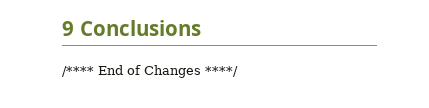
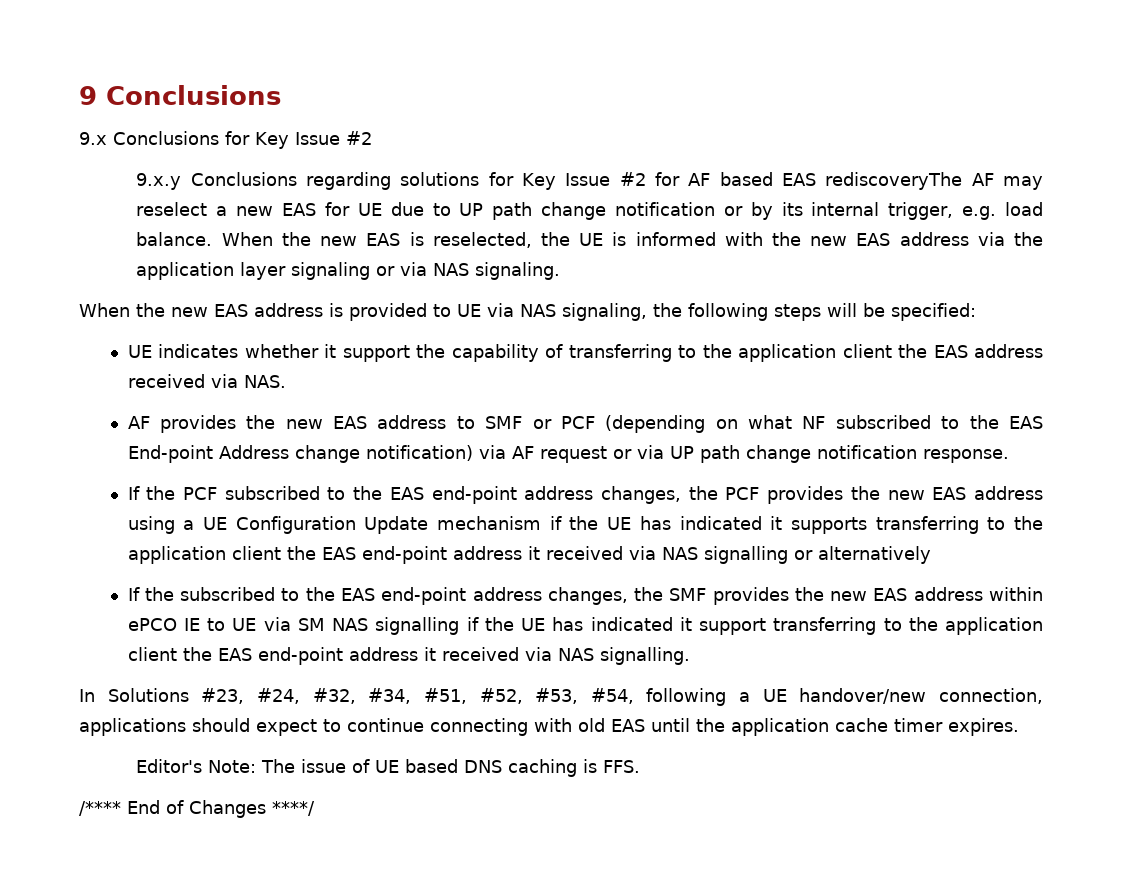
+ 9.x Conclusions for Key Issue #2
+ 9.x.y Conclusions regarding solutions for Key Issue #2 for AF based EAS rediscoveryThe AF may reselect a new EAS for UE due to UP path change notification or by its internal trigger, e.g. load balance. When the new EAS is reselected, the UE is informed with the new EAS address via the application layer signaling or via NAS signaling.
+ When the new EAS address is provided to UE via NAS signaling, the following steps will be specified:
+ UE indicates whether it support the capability of transferring to the application client the EAS address received via NAS.
+ AF provides the new EAS address to SMF or PCF (depending on what NF subscribed to the EAS End-point Address change notification) via AF request or via UP path change notification response.
+ If the PCF subscribed to the EAS end-point address changes, the PCF provides the new EAS address using a UE Configuration Update mechanism if the UE has indicated it supports transferring to the application client the EAS end-point address it received via NAS signalling or alternatively
+ If the subscribed to the EAS end-point address changes, the SMF provides the new EAS address within ePCO IE to UE via SM NAS signalling if the UE has indicated it support transferring to the application client the EAS end-point address it received via NAS signalling.
+ In Solutions #23, #24, #32, #34, #51, #52, #53, #54, following a UE handover/new connection, applications should expect to continue connecting with old EAS until the application cache timer expires.
+ Editor's Note: The issue of UE based DNS caching is FFS.

